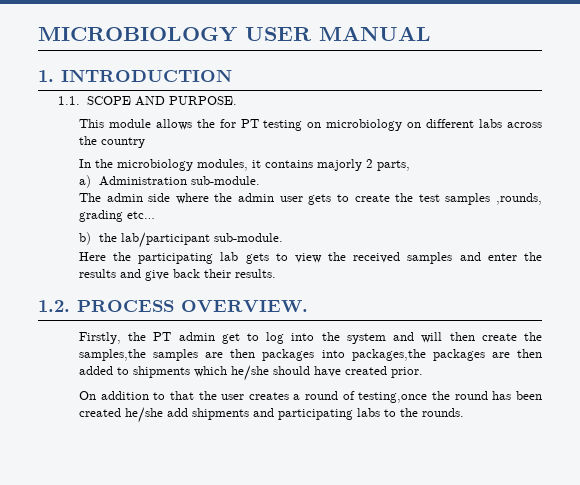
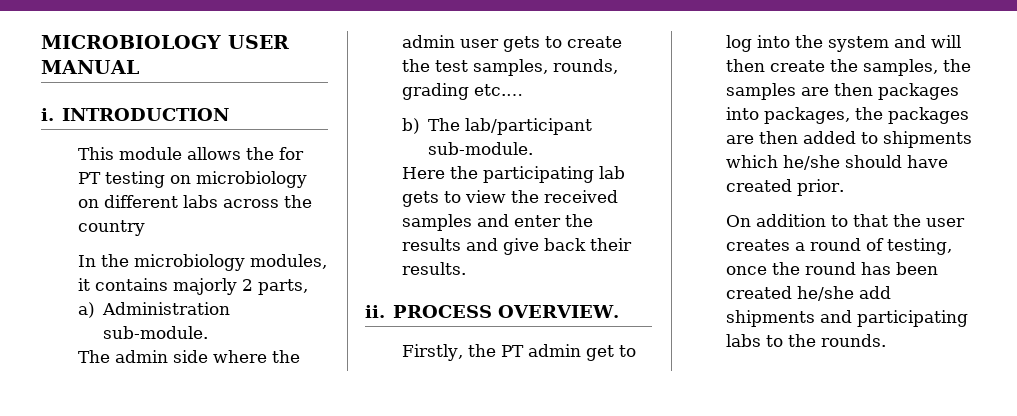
- 1. INTRODUCTION
+ i. INTRODUCTION
- 1.1. SCOPE AND PURPOSE.
- The admin side where the admin user gets to create the test samples ,rounds, grading etc…
+ The admin side where the admin user gets to create the test samples, rounds, grading etc.…
- b) the lab/participant sub-module.
+ b) The lab/participant sub-module.
- 1.2. PROCESS OVERVIEW.
+ ii. PROCESS OVERVIEW.
- Firstly, the PT admin get to log into the system and will then create the samples,the samples are then packages into packages,the packages are then added to shipments which he/she should have created prior.
+ Firstly, the PT admin get to log into the system and will then create the samples, the samples are then packages into packages, the packages are then added to shipments which he/she should have created prior.
- On addition to that the user creates a round of testing,once the round has been created he/she add shipments and participating labs to the rounds.
+ On addition to that the user creates a round of testing, once the round has been created he/she add shipments and participating labs to the rounds.

